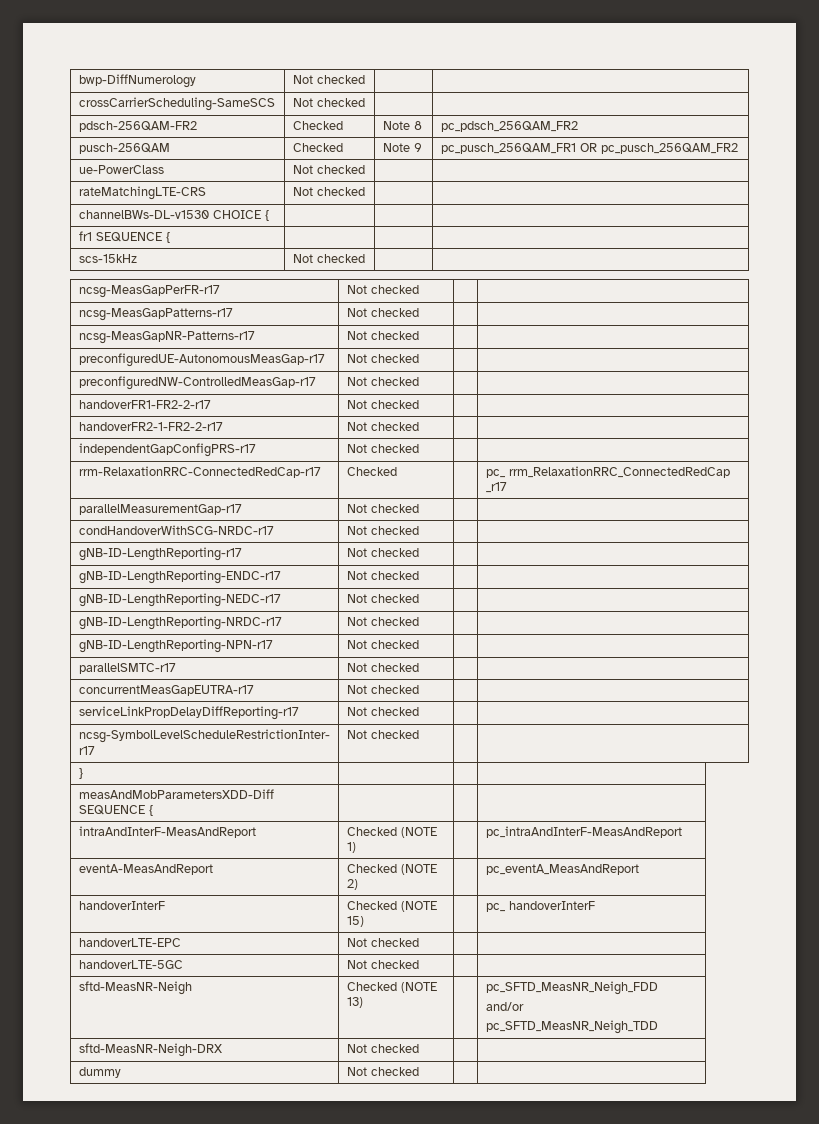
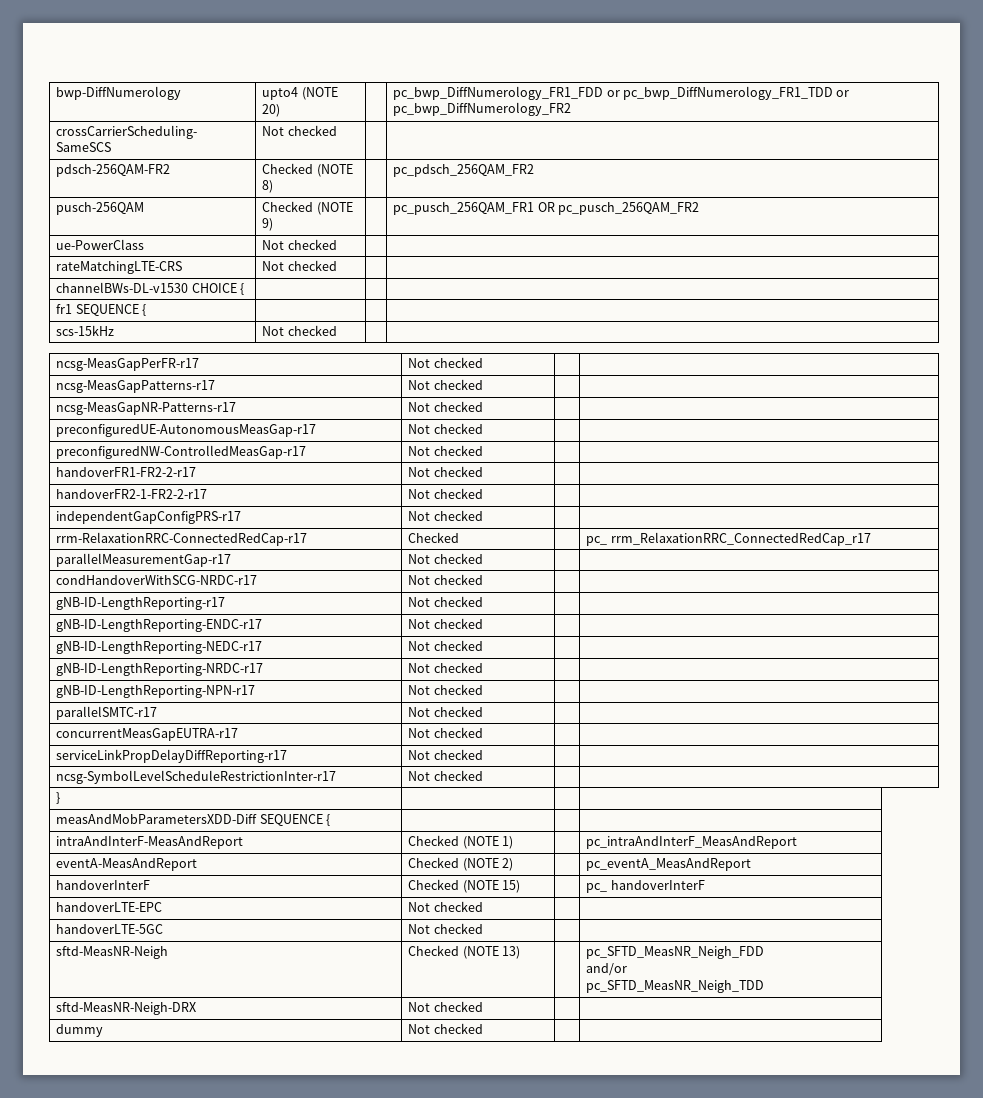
- bwp-DiffNumerology | Not checked | |
+ bwp-DiffNumerology | upto4 (NOTE 20) | | pc_bwp_DiffNumerology_FR1_FDD or pc_bwp_DiffNumerology_FR1_TDD or pc_bwp_DiffNumerology_FR2
- pdsch-256QAM-FR2 | Checked | Note 8 | pc_pdsch_256QAM_FR2
+ pdsch-256QAM-FR2 | Checked (NOTE 8) | | pc_pdsch_256QAM_FR2
- pusch-256QAM | Checked | Note 9 | pc_pusch_256QAM_FR1 OR pc_pusch_256QAM_FR2
+ pusch-256QAM | Checked (NOTE 9) | | pc_pusch_256QAM_FR1 OR pc_pusch_256QAM_FR2
- rrm-RelaxationRRC-ConnectedRedCap-r17 | Checked | | pc_ rrm_RelaxationRRC_ConnectedRedCap _r17
+ rrm-RelaxationRRC-ConnectedRedCap-r17 | Checked | | pc_ rrm_RelaxationRRC_ConnectedRedCap_r17
- intraAndInterF-MeasAndReport | Checked (NOTE 1) | | pc_intraAndInterF-MeasAndReport
+ intraAndInterF-MeasAndReport | Checked (NOTE 1) | | pc_intraAndInterF_MeasAndReport

